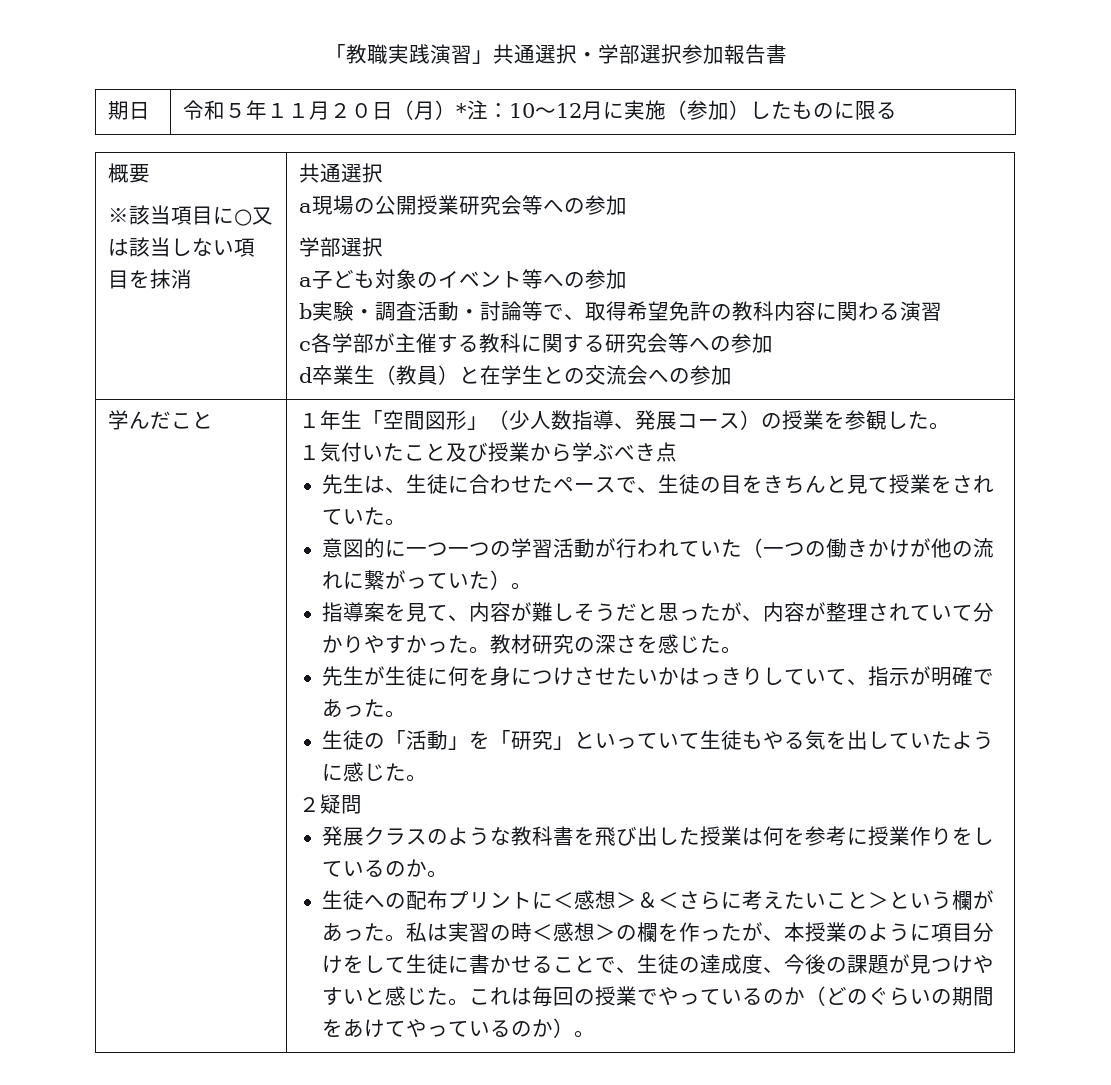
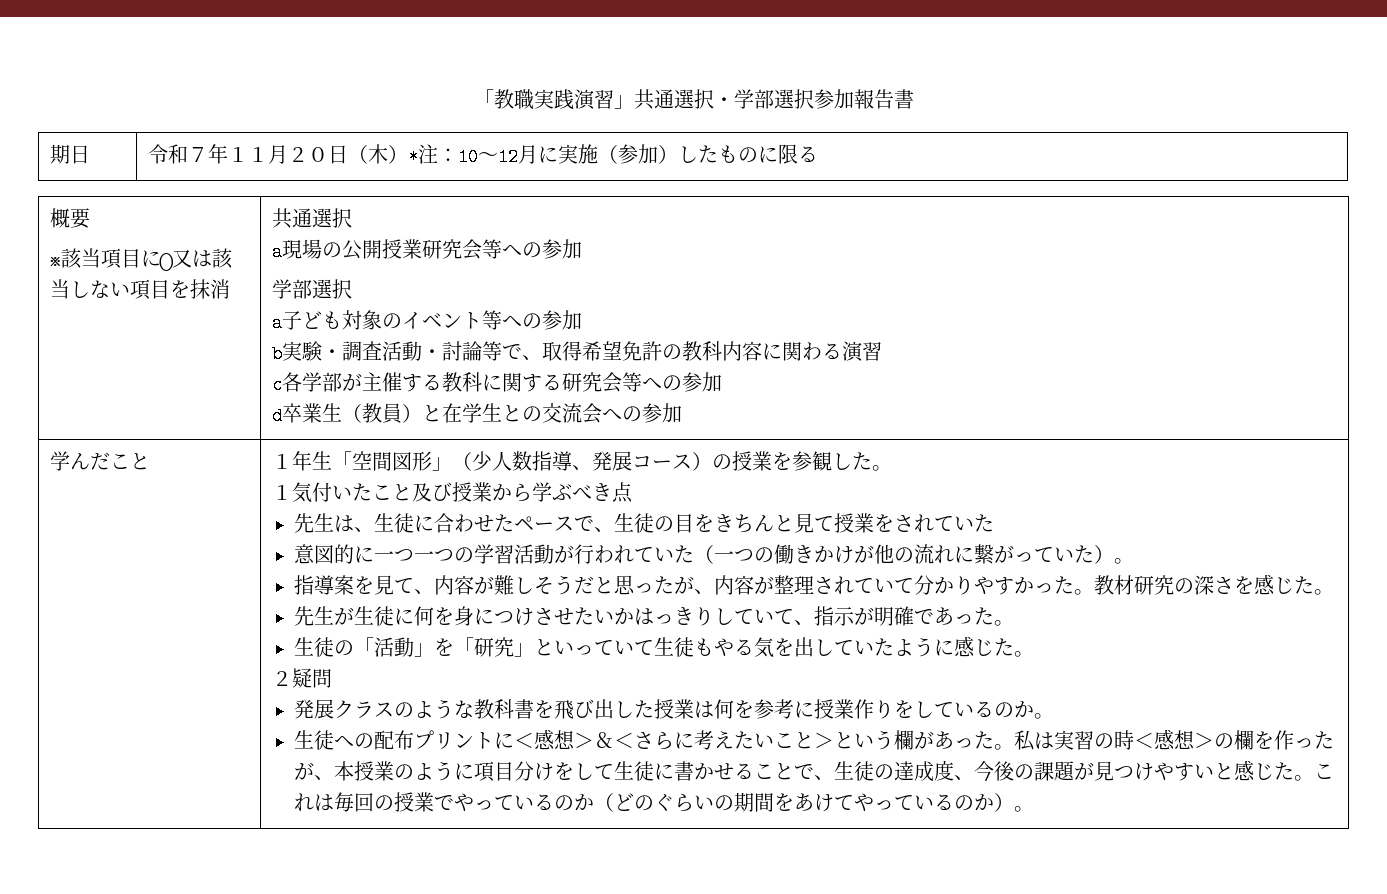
- 期日 | 令和５年１１月２０日（月）*注：10～12月に実施（参加）したものに限る
+ 期日 | 令和７年１１月２０日（木）*注：10～12月に実施（参加）したものに限る
- 先生は、生徒に合わせたペースで、生徒の目をきちんと見て授業をされていた。
+ 先生は、生徒に合わせたペースで、生徒の目をきちんと見て授業をされていた

